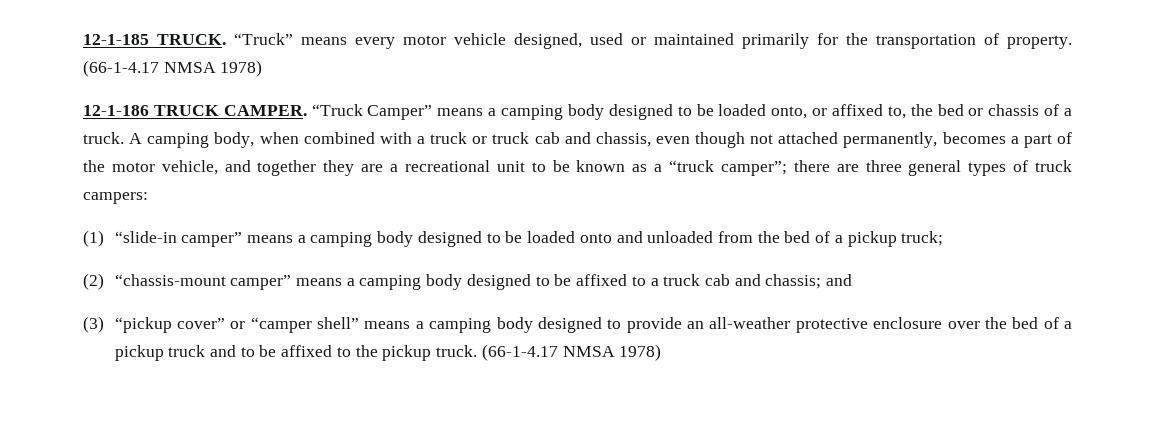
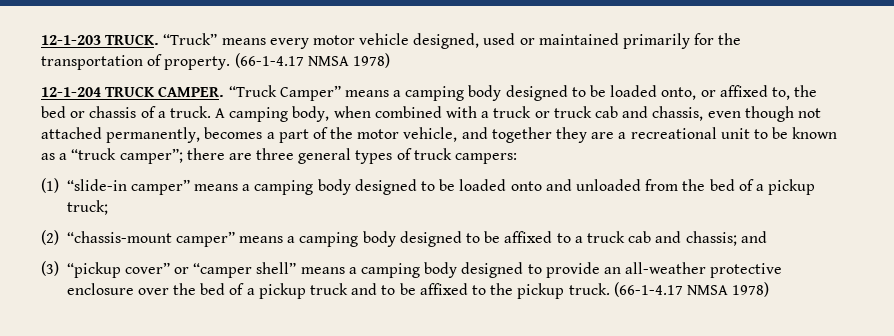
- 12-1-185 TRUCK.
+ 12-1-203 TRUCK.
- 12-1-186 TRUCK CAMPER.
+ 12-1-204 TRUCK CAMPER.

